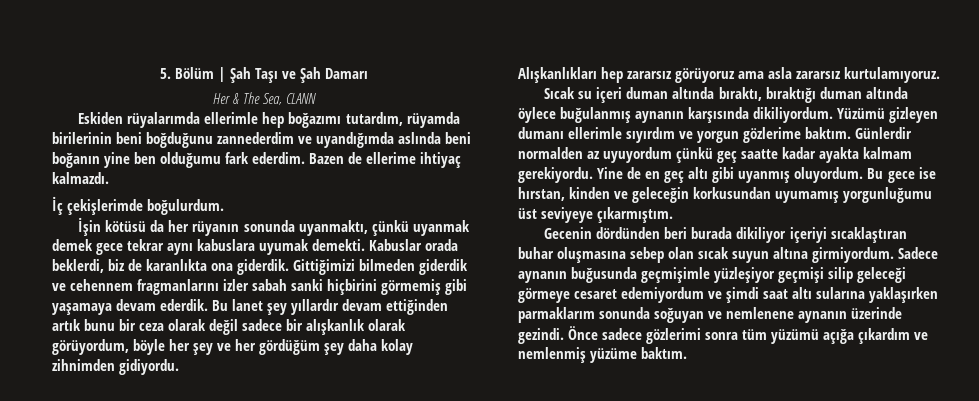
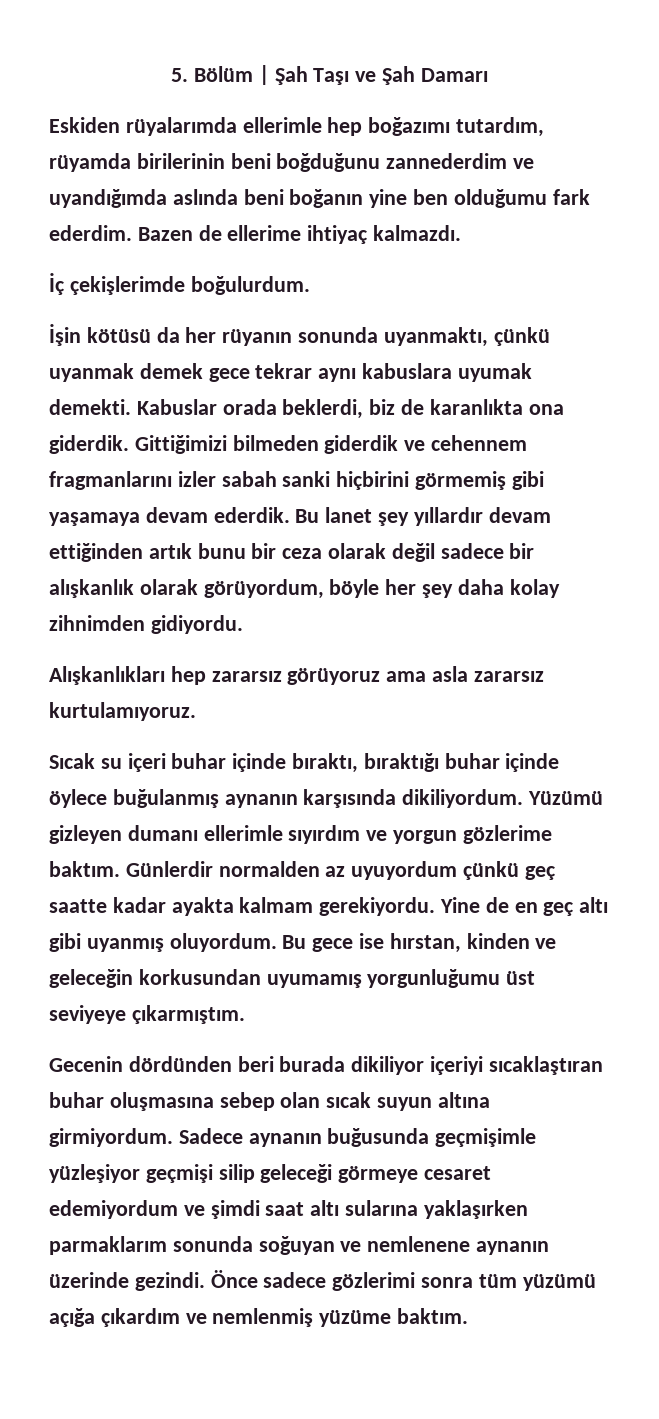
- Her & The Sea, CLANN
- Bu lanet şey yıllardır devam ettiğinden artık bunu bir ceza olarak değil sadece bir alışkanlık olarak görüyordum, böyle her şey ve her gördüğüm şey daha kolay zihnimden gidiyordu.
+ Bu lanet şey yıllardır devam ettiğinden artık bunu bir ceza olarak değil sadece bir alışkanlık olarak görüyordum, böyle her şey daha kolay zihnimden gidiyordu.
- Sıcak su içeri duman altında bıraktı, bıraktığı duman altında öylece buğulanmış aynanın karşısında dikiliyordum.
+ Sıcak su içeri buhar içinde bıraktı, bıraktığı buhar içinde öylece buğulanmış aynanın karşısında dikiliyordum.

